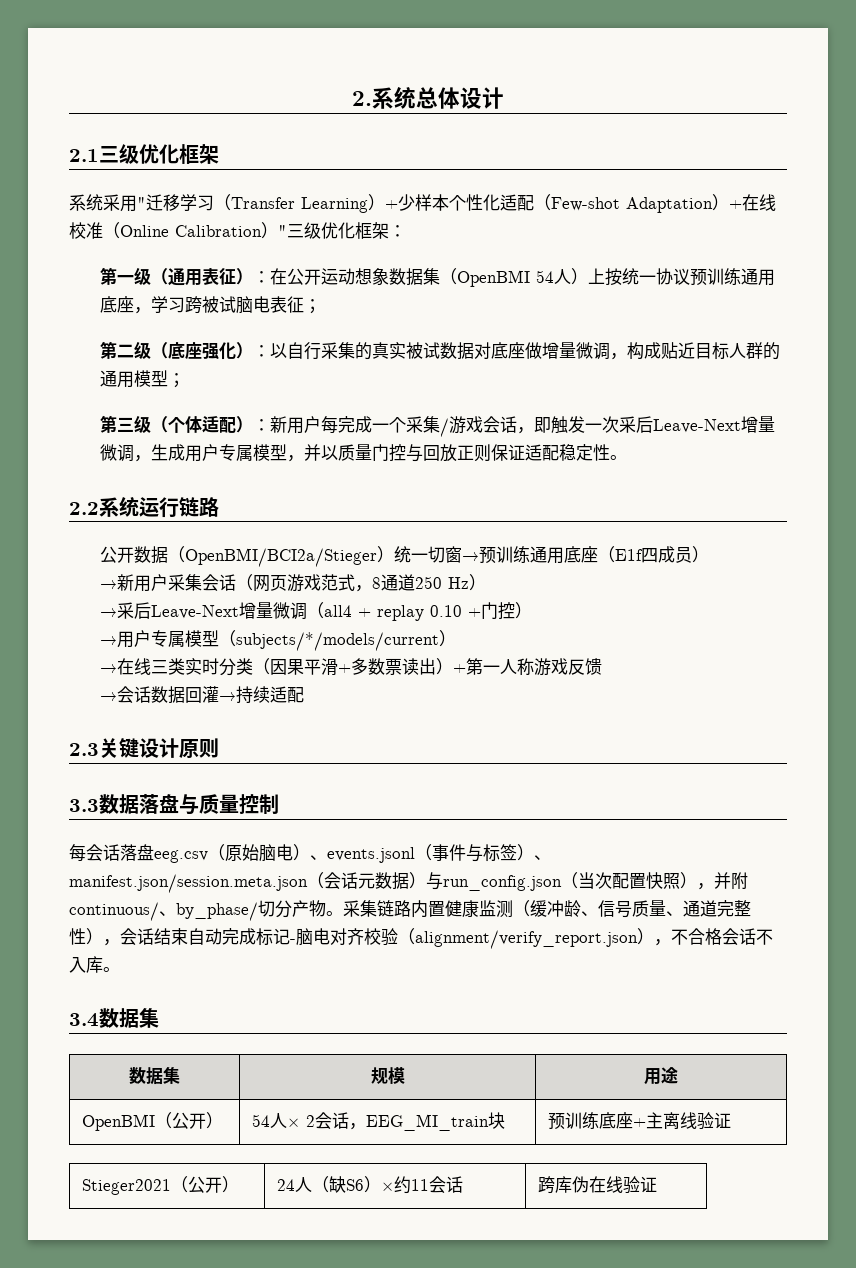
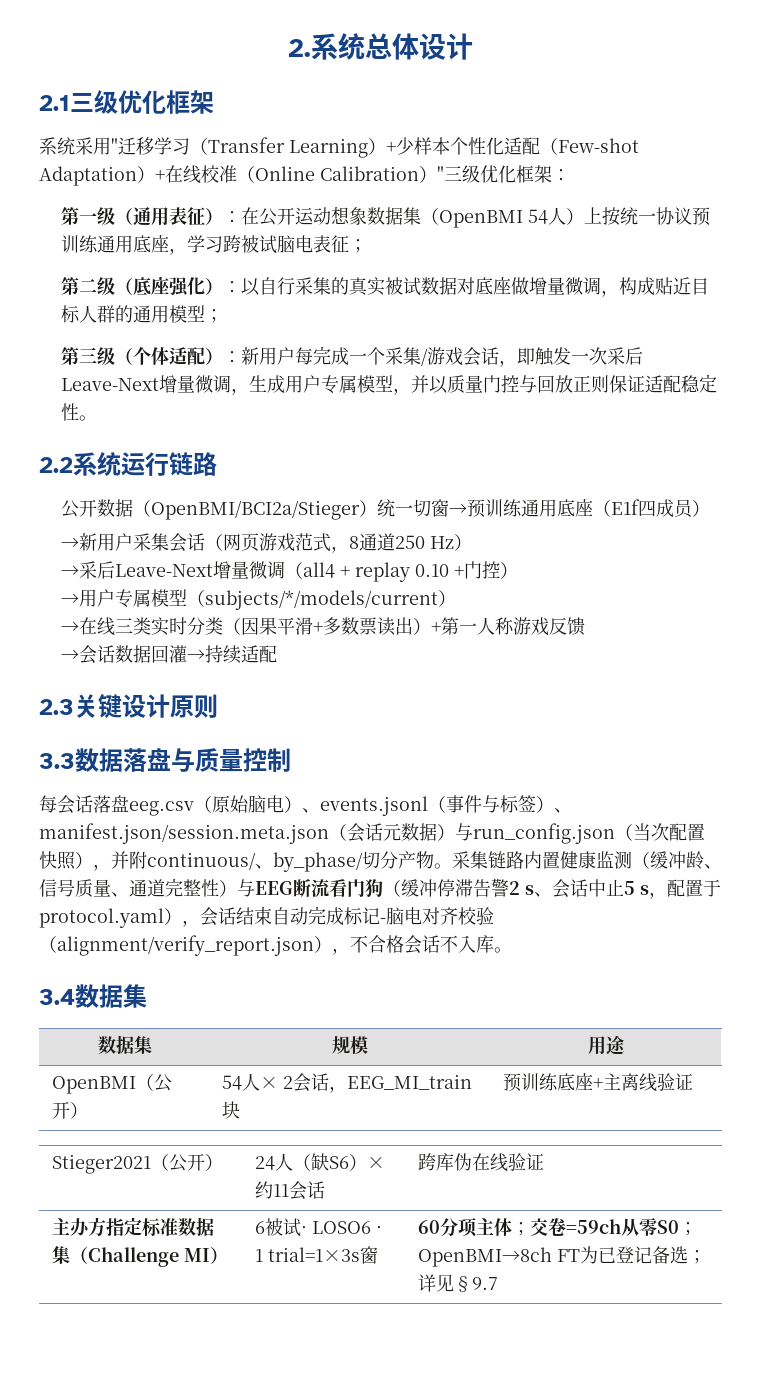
- 采集链路内置健康监测（缓冲龄、信号质量、通道完整性），会话结束自动完成标记-脑电对齐校验（alignment/verify_report.json），不合格会话不入库。
+ 采集链路内置健康监测（缓冲龄、信号质量、通道完整性）与EEG断流看门狗（缓冲停滞告警2 s、会话中止5 s，配置于protocol.yaml），会话结束自动完成标记-脑电对齐校验（alignment/verify_report.json），不合格会话不入库。
+ 主办方指定标准数据集（Challenge MI） | 6被试· LOSO6 · 1 trial=1×3s窗 | 60分项主体；交卷=59ch从零S0；OpenBMI→8ch FT为已登记备选；详见§9.7

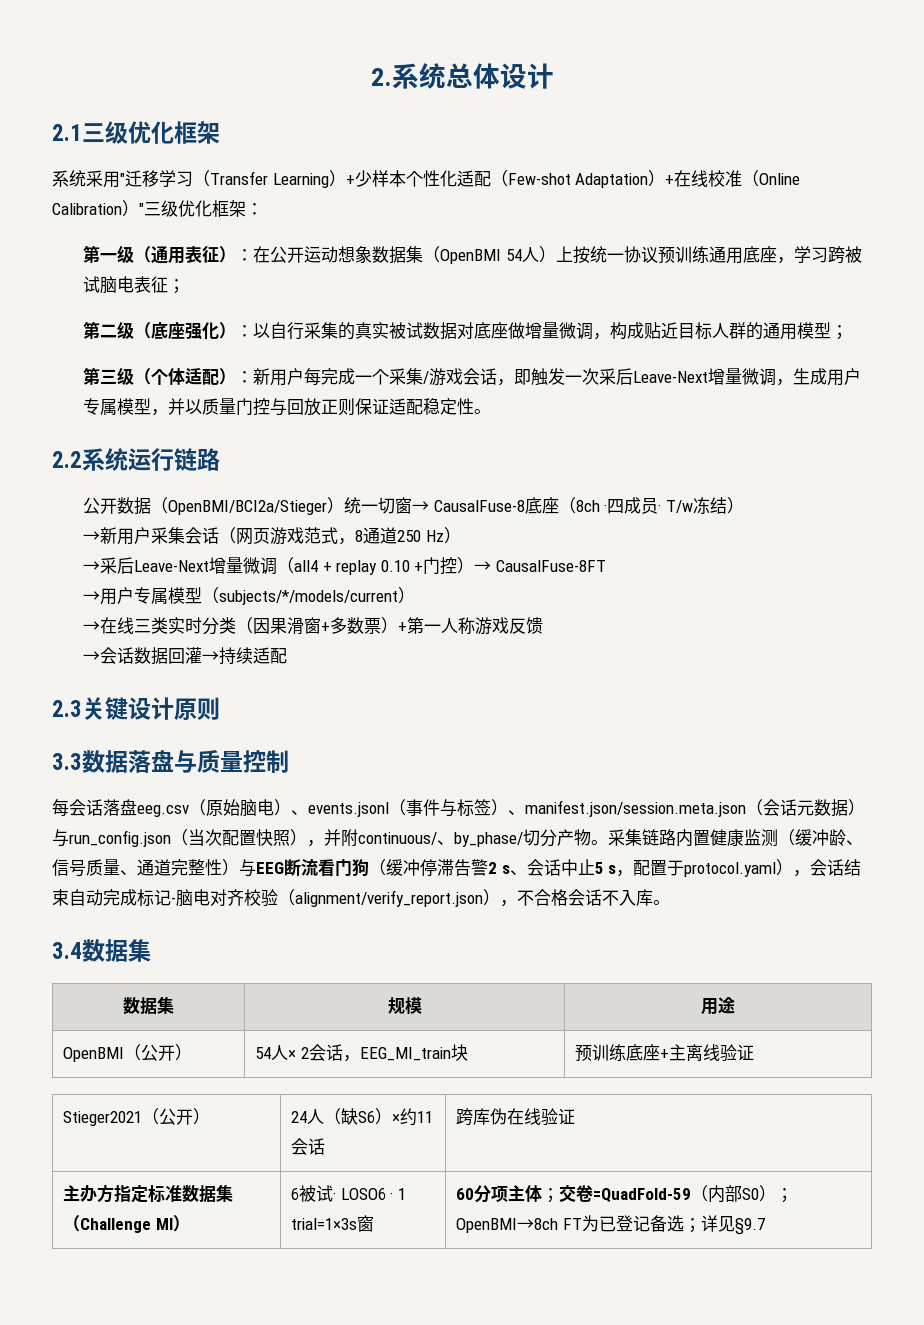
- 公开数据（OpenBMI/BCI2a/Stieger）统一切窗→预训练通用底座（E1f四成员）
+ 公开数据（OpenBMI/BCI2a/Stieger）统一切窗→ CausalFuse-8底座（8ch ·四成员· T/w冻结）
- →采后Leave-Next增量微调（all4 + replay 0.10 +门控）
+ →采后Leave-Next增量微调（all4 + replay 0.10 +门控）→ CausalFuse-8FT
- →在线三类实时分类（因果平滑+多数票读出）+第一人称游戏反馈
+ →在线三类实时分类（因果滑窗+多数票）+第一人称游戏反馈
- 主办方指定标准数据集（Challenge MI） | 6被试· LOSO6 · 1 trial=1×3s窗 | 60分项主体；交卷=59ch从零S0；OpenBMI→8ch FT为已登记备选；详见§9.7
+ 主办方指定标准数据集（Challenge MI） | 6被试· LOSO6 · 1 trial=1×3s窗 | 60分项主体；交卷=QuadFold-59（内部S0）；OpenBMI→8ch FT为已登记备选；详见§9.7

